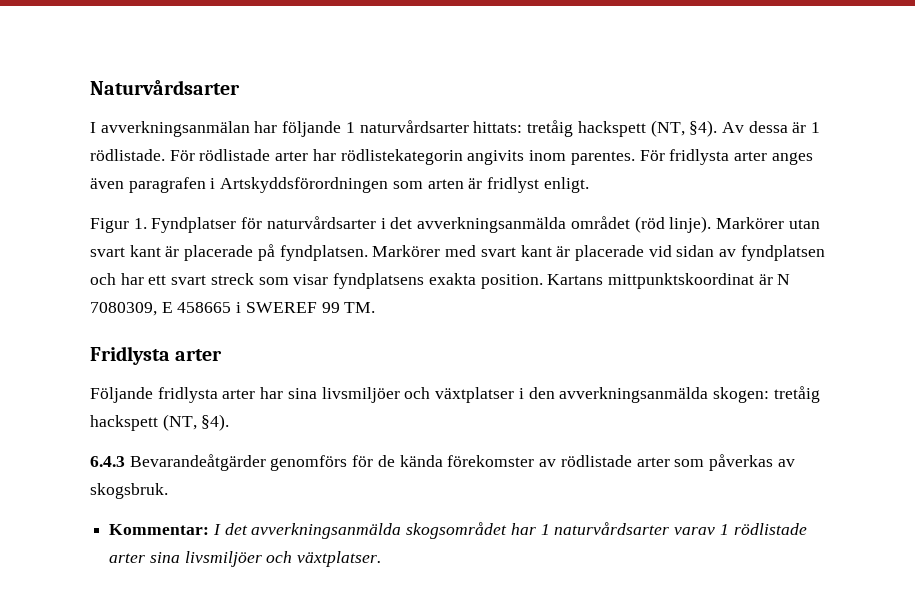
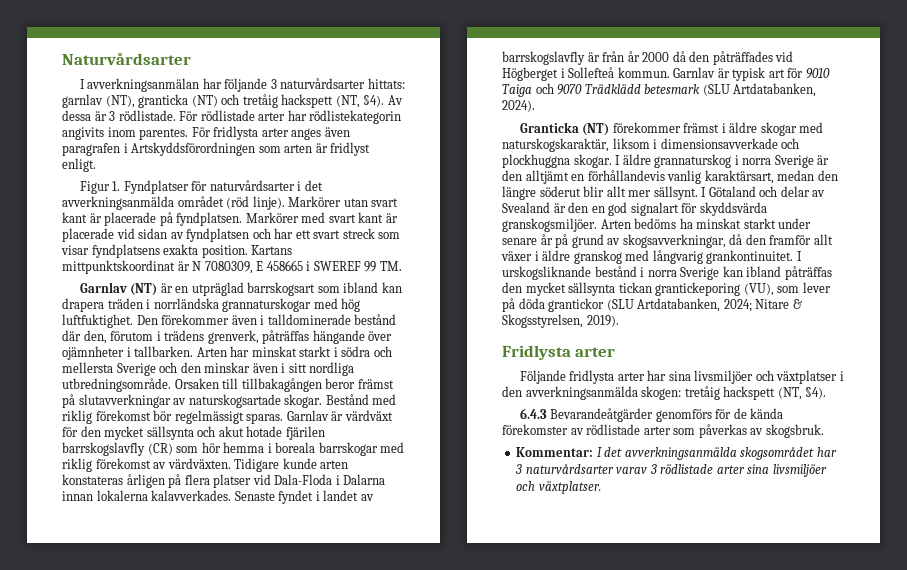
- I avverkningsanmälan har följande 1 naturvårdsarter hittats: tretåig hackspett (NT, §4).
+ I avverkningsanmälan har följande 3 naturvårdsarter hittats: garnlav (NT), granticka (NT) och tretåig hackspett (NT, §4).
- Av dessa är 1 rödlistade.
+ Av dessa är 3 rödlistade.
+ Garnlav (NT) är en utpräglad barrskogsart som ibland kan drapera träden i norrländska grannaturskogar med hög luftfuktighet. Den förekommer även i talldominerade bestånd där den, förutom i trädens grenverk, påträffas hängande över ojämnheter i tallbarken. Arten har minskat starkt i södra och mellersta Sverige och den minskar även i sitt nordliga utbredningsområde. Orsaken till tillbakagången beror främst på slutavverkningar av naturskogsartade skogar. Bestånd med riklig förekomst bör regelmässigt sparas. Garnlav är värdväxt för den mycket sällsynta och akut hotade fjärilen barrskogslavfly (CR) som hör hemma i boreala barrskogar med riklig förekomst av värdväxten. Tidigare kunde arten konstateras årligen på flera platser vid Dala-Floda i Dalarna innan lokalerna kalavverkades. Senaste fyndet i landet av barrskogslavfly är från år 2000 då den påträffades vid Högberget i Sollefteå kommun. Garnlav är typisk art för 9010 Taiga och 9070 Trädklädd betesmark (SLU Artdatabanken, 2024).
+ Granticka (NT) förekommer främst i äldre skogar med naturskogskaraktär, liksom i dimensionsavverkade och plockhuggna skogar. I äldre grannaturskog i norra Sverige är den alltjämt en förhållandevis vanlig karaktärsart, medan den längre söderut blir allt mer sällsynt. I Götaland och delar av Svealand är den en god signalart för skyddsvärda granskogsmiljöer. Arten bedöms ha minskat starkt under senare år på grund av skogsavverkningar, då den framför allt växer i äldre granskog med långvarig grankontinuitet. I urskogsliknande bestånd i norra Sverige kan ibland påträffas den mycket sällsynta tickan grantickeporing (VU), som lever på döda grantickor (SLU Artdatabanken, 2024; Nitare & Skogsstyrelsen, 2019).
- Kommentar: I det avverkningsanmälda skogsområdet har 1 naturvårdsarter varav 1 rödlistade arter sina livsmiljöer och växtplatser.
+ Kommentar: I det avverkningsanmälda skogsområdet har 3 naturvårdsarter varav 3 rödlistade arter sina livsmiljöer och växtplatser.

